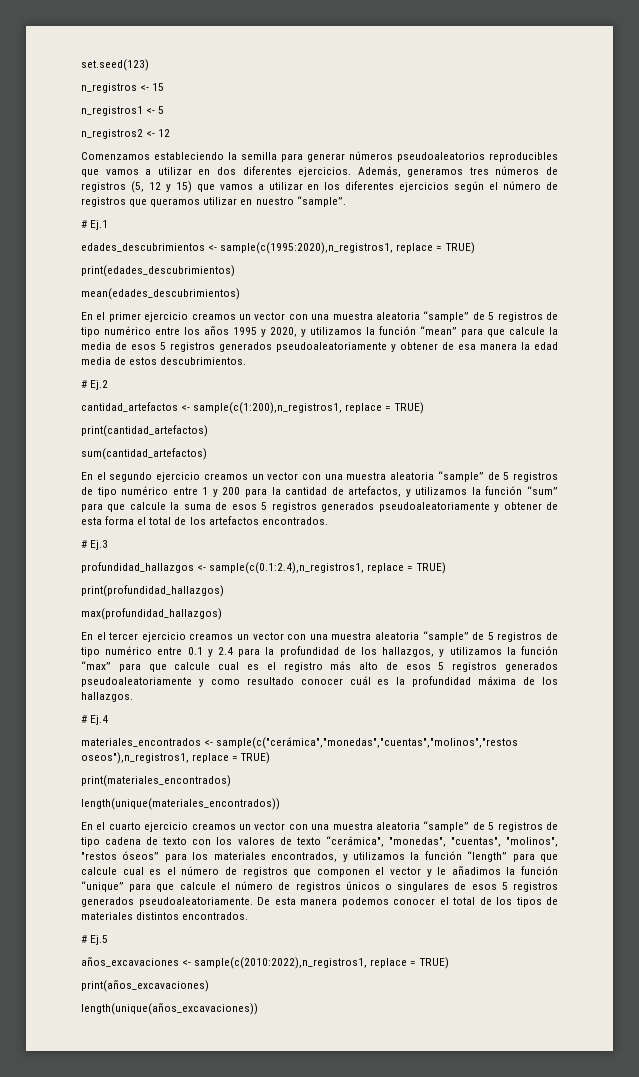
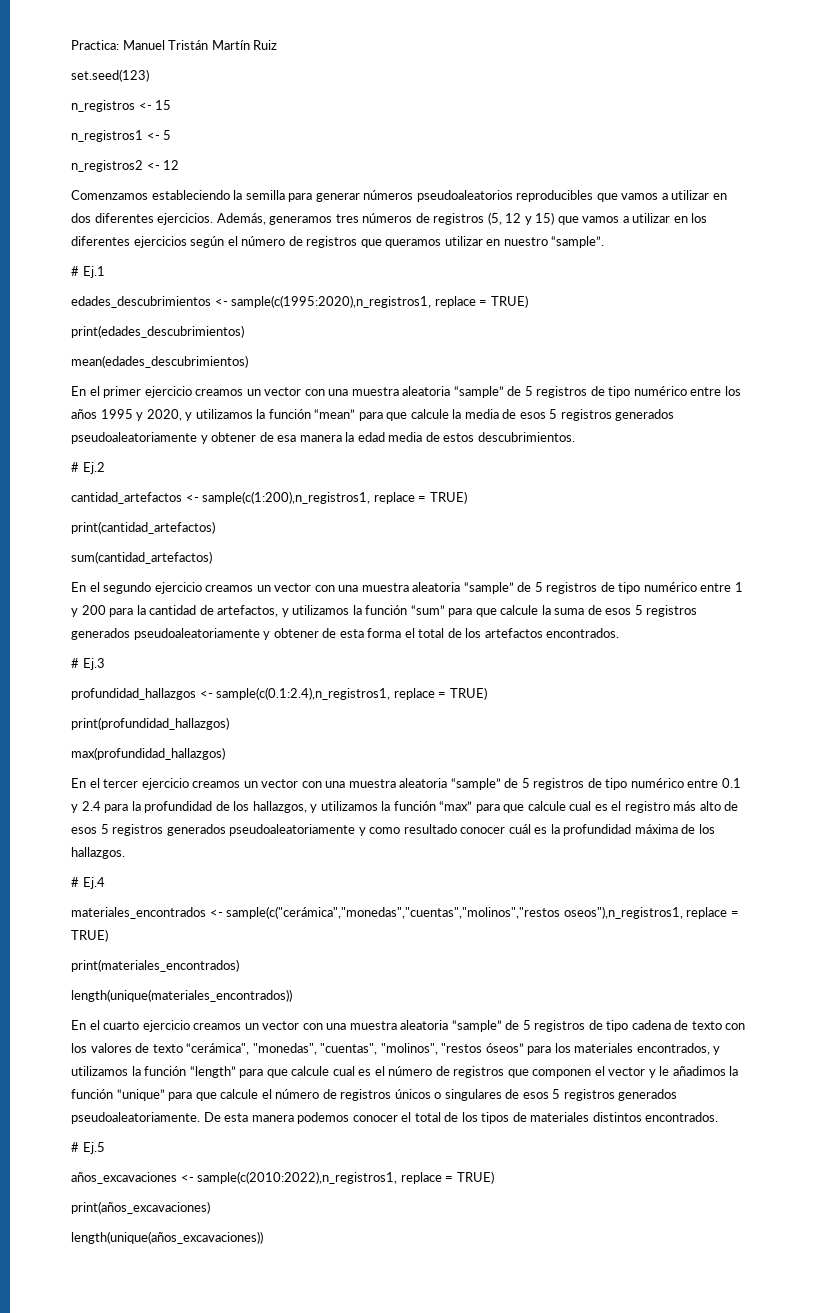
+ Practica: Manuel Tristán Martín Ruiz

